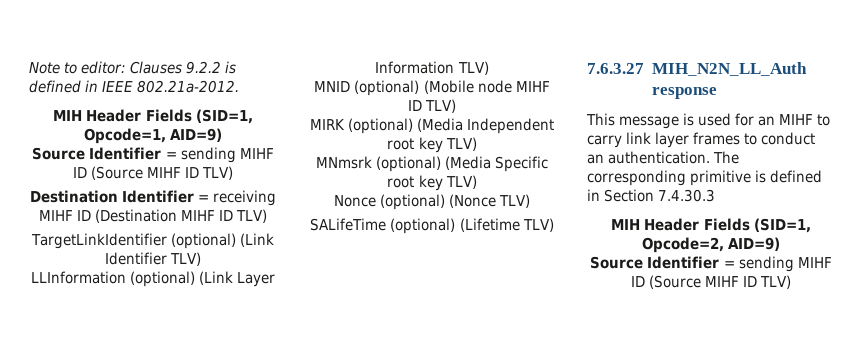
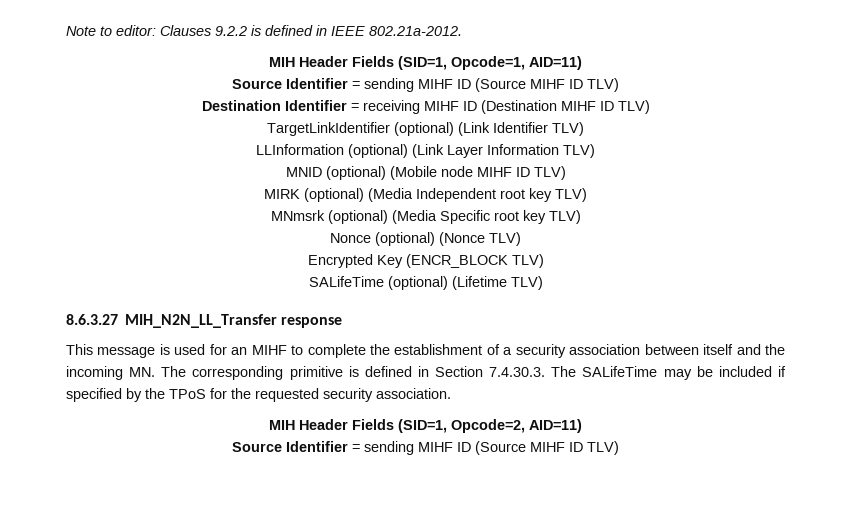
- MIH Header Fields (SID=1, Opcode=1, AID=9)
+ MIH Header Fields (SID=1, Opcode=1, AID=11)
+ Encrypted Key (ENCR_BLOCK TLV)
- 7.6.3.27 MIH_N2N_LL_Auth response
+ 8.6.3.27 MIH_N2N_LL_Transfer response
- This message is used for an MIHF to carry link layer frames to conduct an authentication. The corresponding primitive is defined in Section 7.4.30.3
+ This message is used for an MIHF to complete the establishment of a security association between itself and the incoming MN. The corresponding primitive is defined in Section 7.4.30.3. The SALifeTime may be included if specified by the TPoS for the requested security association.
- MIH Header Fields (SID=1, Opcode=2, AID=9)
+ MIH Header Fields (SID=1, Opcode=2, AID=11)

